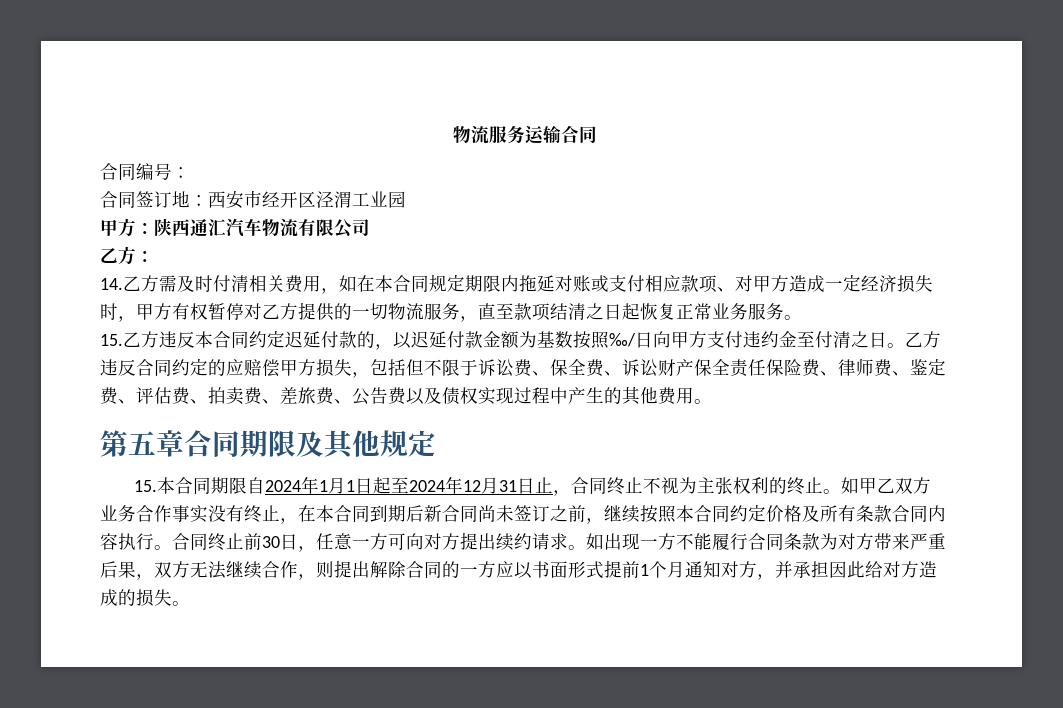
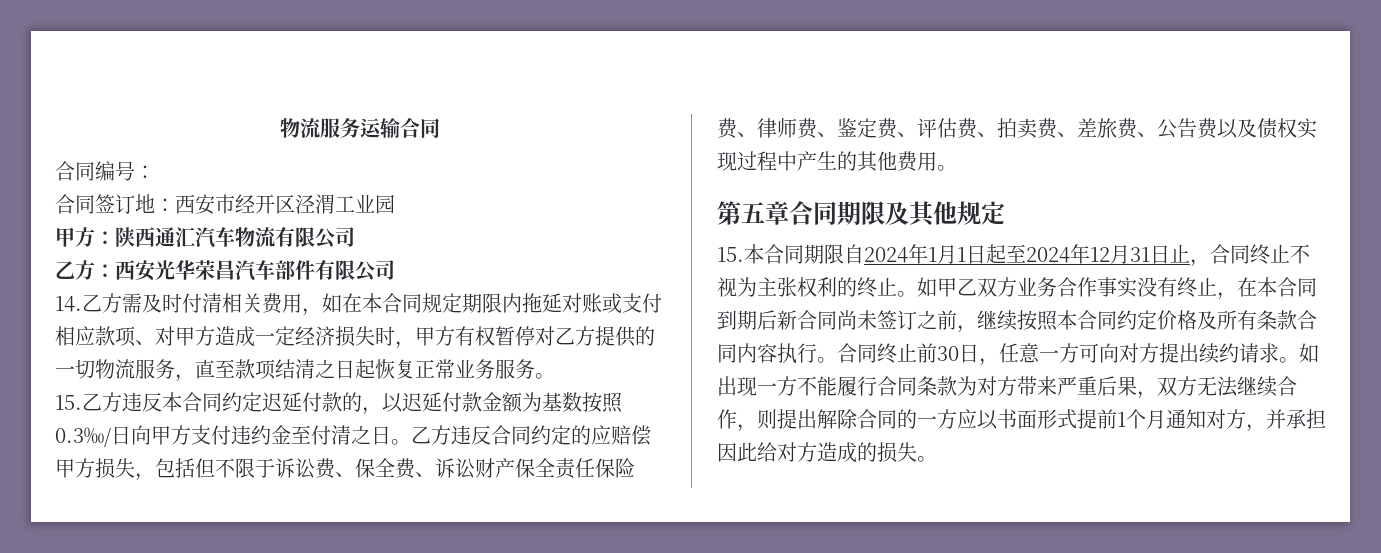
- 乙方：
+ 乙方：西安光华荣昌汽车部件有限公司
- 15.乙方违反本合同约定迟延付款的，以迟延付款金额为基数按照‰/日向甲方支付违约金至付清之日。
+ 15.乙方违反本合同约定迟延付款的，以迟延付款金额为基数按照0.3‰/日向甲方支付违约金至付清之日。

